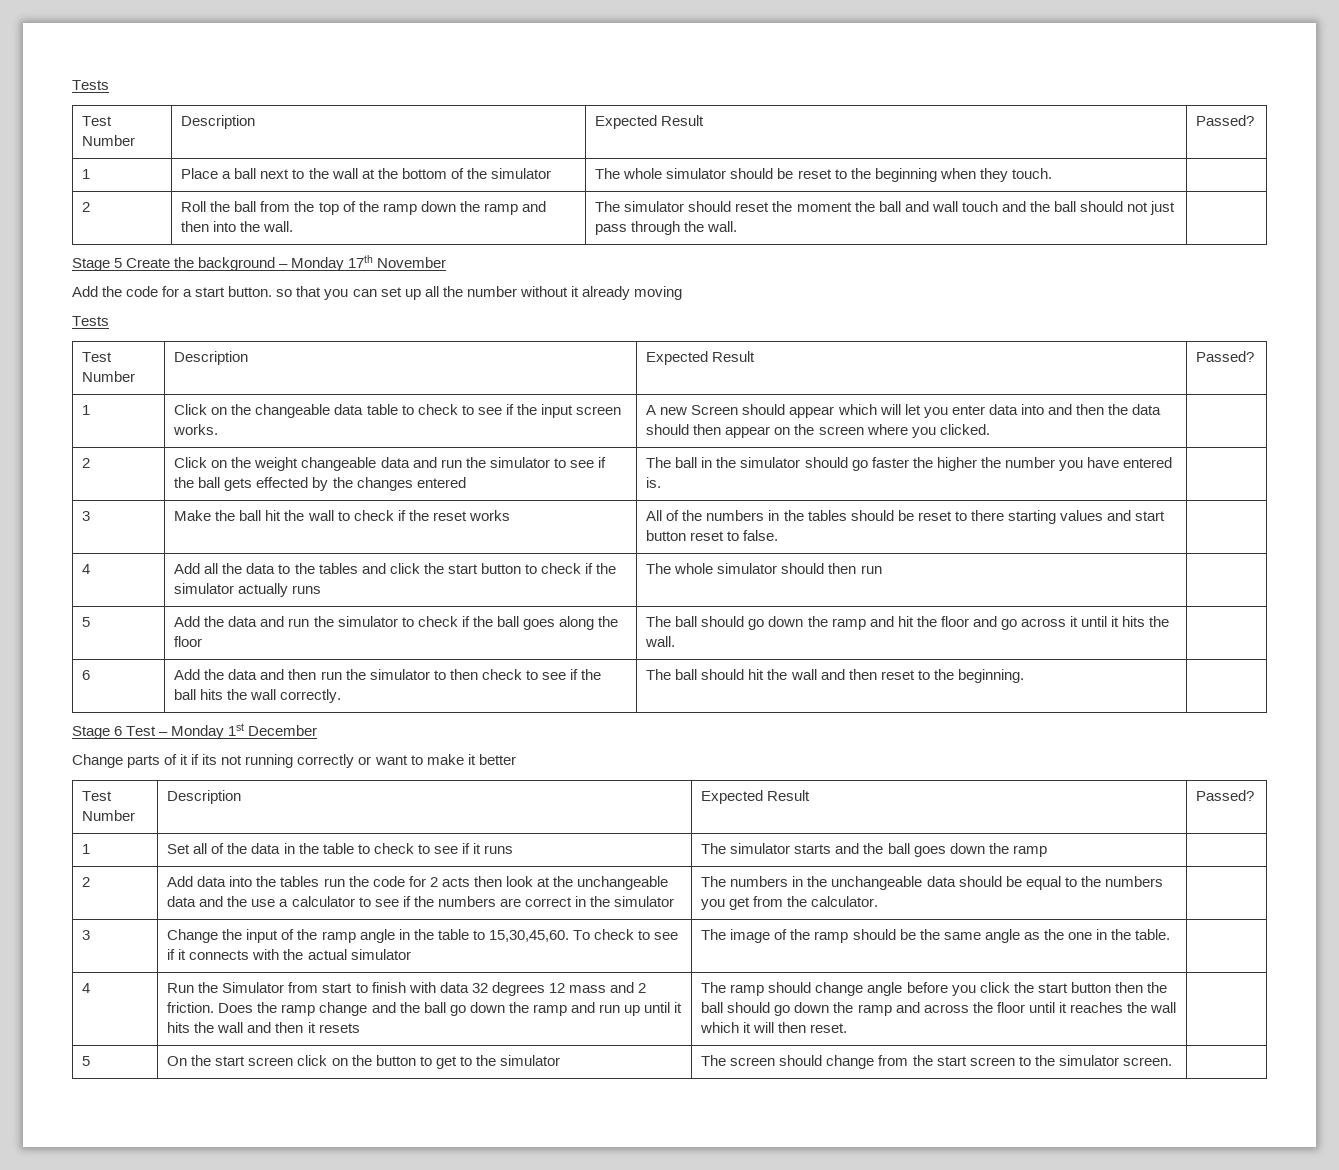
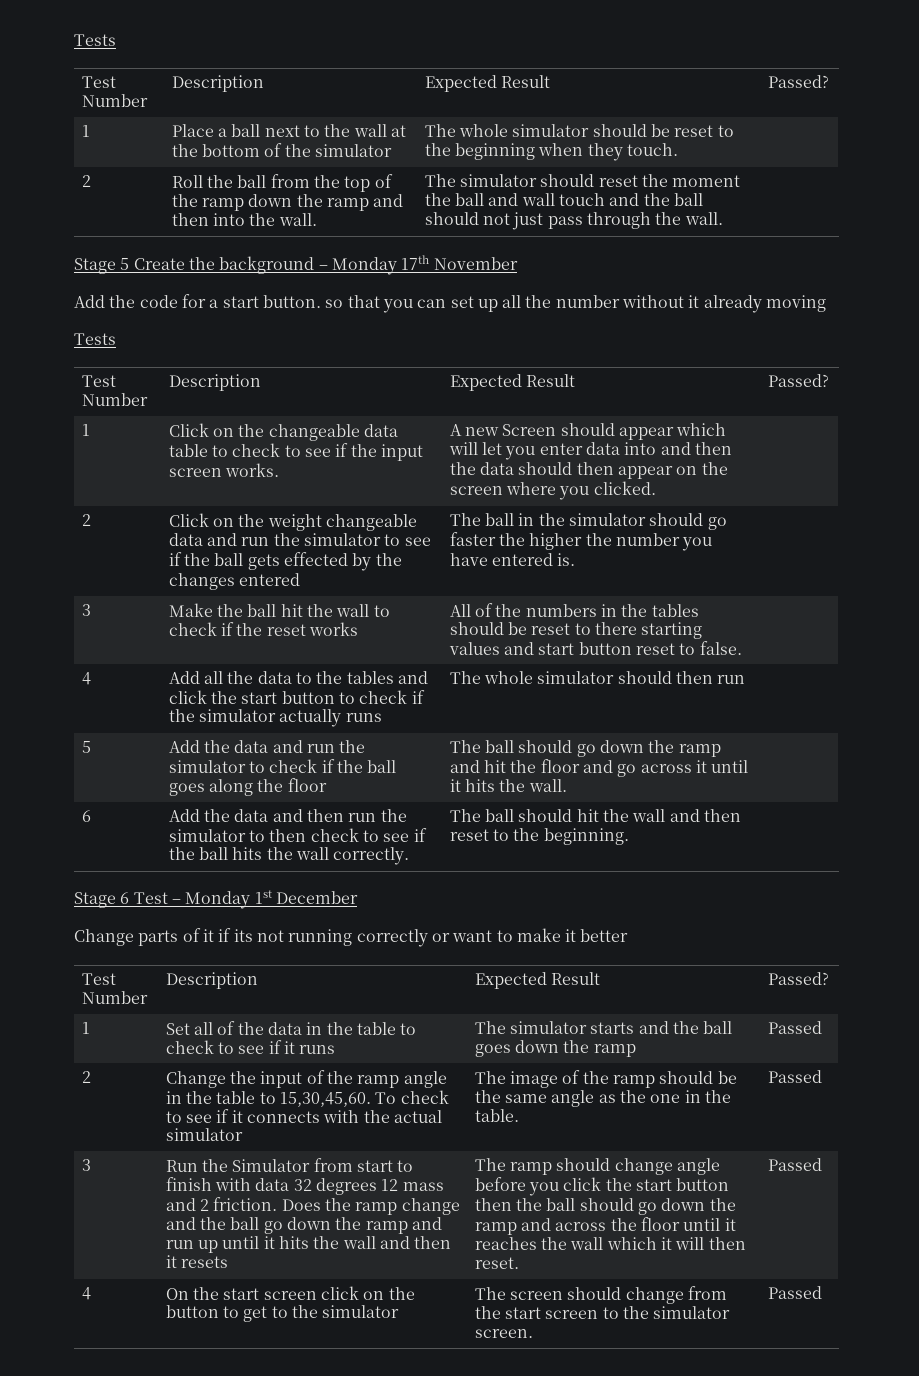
- 1 | Set all of the data in the table to check to see if it runs | The simulator starts and the ball goes down the ramp |
- 2 | Add data into the tables run the code for 2 acts then look at the unchangeable data and the use a calculator to see if the numbers are correct in the simulator | The numbers in the unchangeable data should be equal to the numbers you get from the calculator. |
- 3 | Change the input of the ramp angle in the table to 15,30,45,60. To check to see if it connects with the actual simulator | The image of the ramp should be the same angle as the one in the table. |
- 4
+ 1 | Set all of the data in the table to check to see if it runs | The simulator starts and the ball goes down the ramp | Passed
+ 2 | Change the input of the ramp angle in the table to 15,30,45,60. To check to see if it connects with the actual simulator | The image of the ramp should be the same angle as the one in the table. | Passed
+ 3
- The ramp should change angle before you click the start button then the ball should go down the ramp and across the floor until it reaches the wall which it will then reset. |
- 5 | On the start screen click on the button to get to the simulator | The screen should change from the start screen to the simulator screen. |
+ The ramp should change angle before you click the start button then the ball should go down the ramp and across the floor until it reaches the wall which it will then reset. | Passed
+ 4 | On the start screen click on the button to get to the simulator | The screen should change from the start screen to the simulator screen. | Passed

